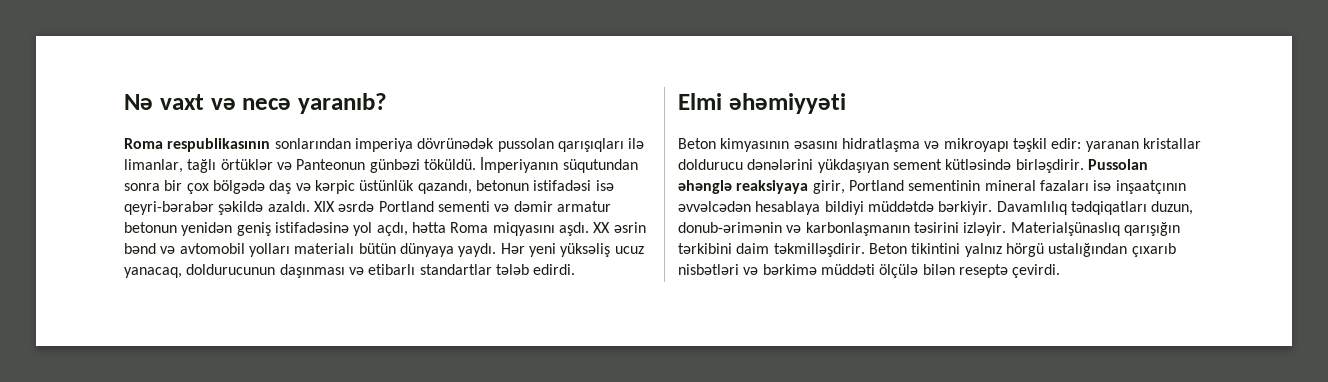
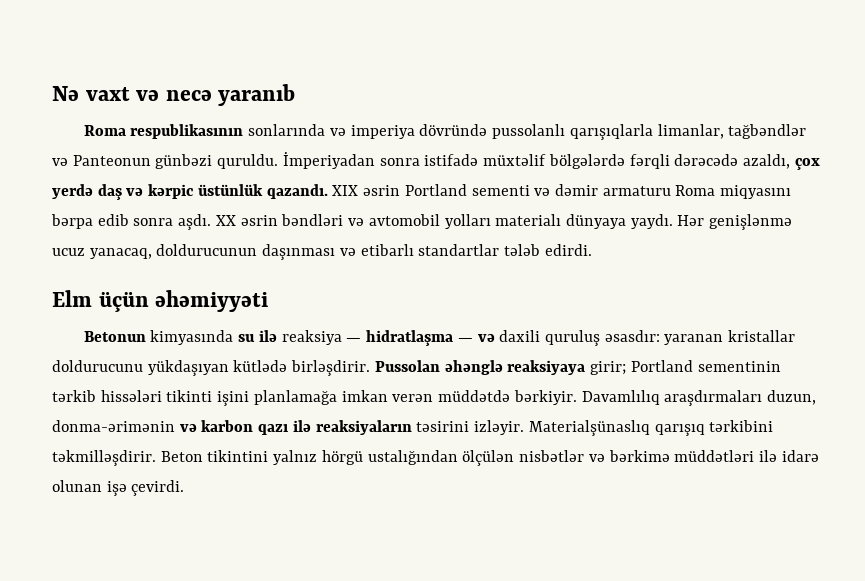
- Nə vaxt və necə yaranıb?
+ Nə vaxt və necə yaranıb
- Roma respublikasının sonlarından imperiya dövrünədək pussolan qarışıqları ilə limanlar, tağlı örtüklər və Panteonun günbəzi töküldü. İmperiyanın süqutundan sonra bir çox bölgədə daş və kərpic üstünlük qazandı, betonun istifadəsi isə qeyri-bərabər şəkildə azaldı. XIX əsrdə Portland sementi və dəmir armatur betonun yenidən geniş istifadəsinə yol açdı, hətta Roma miqyasını aşdı.
+ Roma respublikasının sonlarında və imperiya dövründə pussolanlı qarışıqlarla limanlar, tağbəndlər və Panteonun günbəzi quruldu. İmperiyadan sonra istifadə müxtəlif bölgələrdə fərqli dərəcədə azaldı, çox yerdə daş və kərpic üstünlük qazandı. XIX əsrin Portland sementi və dəmir armaturu Roma miqyasını bərpa edib sonra aşdı.
- XX əsrin bənd və avtomobil yolları materialı bütün dünyaya yaydı.
+ XX əsrin bəndləri və avtomobil yolları materialı dünyaya yaydı.
- Hər yeni yüksəliş ucuz yanacaq, doldurucunun daşınması və etibarlı standartlar tələb edirdi.
+ Hər genişlənmə ucuz yanacaq, doldurucunun daşınması və etibarlı standartlar tələb edirdi.
- Elmi əhəmiyyəti
+ Elm üçün əhəmiyyəti
- Beton kimyasının əsasını hidratlaşma və mikroyapı təşkil edir: yaranan kristallar doldurucu dənələrini yükdaşıyan sement kütləsində birləşdirir.
+ Betonun kimyasında su ilə reaksiya — hidratlaşma — və daxili quruluş əsasdır: yaranan kristallar doldurucunu yükdaşıyan kütlədə birləşdirir.
- Pussolan əhənglə reaksiyaya girir, Portland sementinin mineral fazaları isə inşaatçının əvvəlcədən hesablaya bildiyi müddətdə bərkiyir. Davamlılıq tədqiqatları duzun, donub-ərimənin və karbonlaşmanın təsirini izləyir. Materialşünaslıq qarışığın tərkibini daim təkmilləşdirir.
+ Pussolan əhənglə reaksiyaya girir; Portland sementinin tərkib hissələri tikinti işini planlamağa imkan verən müddətdə bərkiyir. Davamlılıq araşdırmaları duzun, donma-ərimənin və karbon qazı ilə reaksiyaların təsirini izləyir. Materialşünaslıq qarışıq tərkibini təkmilləşdirir.
- Beton tikintini yalnız hörgü ustalığından çıxarıb nisbətləri və bərkimə müddəti ölçülə bilən reseptə çevirdi.
+ Beton tikintini yalnız hörgü ustalığından ölçülən nisbətlər və bərkimə müddətləri ilə idarə olunan işə çevirdi.

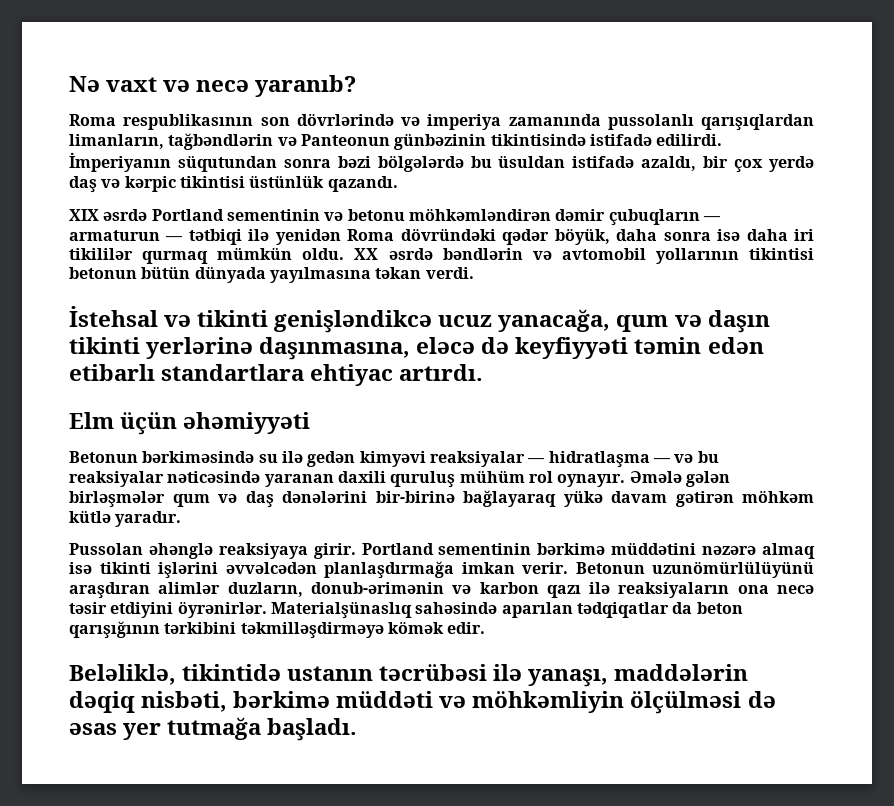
- Nə vaxt və necə yaranıb
+ Nə vaxt və necə yaranıb?
- Roma respublikasının sonlarında və imperiya dövründə pussolanlı qarışıqlarla limanlar, tağbəndlər və Panteonun günbəzi quruldu. İmperiyadan sonra istifadə müxtəlif bölgələrdə fərqli dərəcədə azaldı, çox yerdə daş və kərpic üstünlük qazandı. XIX əsrin Portland sementi və dəmir armaturu Roma miqyasını bərpa edib sonra aşdı. XX əsrin bəndləri və avtomobil yolları materialı dünyaya yaydı. Hər genişlənmə ucuz yanacaq, doldurucunun daşınması və etibarlı standartlar tələb edirdi.
+ Roma respublikasının son dövrlərində və imperiya zamanında pussolanlı qarışıqlardan limanların, tağbəndlərin və Panteonun günbəzinin tikintisində istifadə edilirdi. İmperiyanın süqutundan sonra bəzi bölgələrdə bu üsuldan istifadə azaldı, bir çox yerdə daş və kərpic tikintisi üstünlük qazandı.
+ XIX əsrdə Portland sementinin və betonu möhkəmləndirən dəmir çubuqların — armaturun — tətbiqi ilə yenidən Roma dövründəki qədər böyük, daha sonra isə daha iri tikililər qurmaq mümkün oldu. XX əsrdə bəndlərin və avtomobil yollarının tikintisi betonun bütün dünyada yayılmasına təkan verdi.
+ İstehsal və tikinti genişləndikcə ucuz yanacağa, qum və daşın tikinti yerlərinə daşınmasına, eləcə də keyfiyyəti təmin edən etibarlı standartlara ehtiyac artırdı.
- Betonun kimyasında su ilə reaksiya — hidratlaşma — və daxili quruluş əsasdır: yaranan kristallar doldurucunu yükdaşıyan kütlədə birləşdirir. Pussolan əhənglə reaksiyaya girir; Portland sementinin tərkib hissələri tikinti işini planlamağa imkan verən müddətdə bərkiyir. Davamlılıq araşdırmaları duzun, donma-ərimənin və karbon qazı ilə reaksiyaların təsirini izləyir. Materialşünaslıq qarışıq tərkibini təkmilləşdirir. Beton tikintini yalnız hörgü ustalığından ölçülən nisbətlər və bərkimə müddətləri ilə idarə olunan işə çevirdi.
+ Betonun bərkiməsində su ilə gedən kimyəvi reaksiyalar — hidratlaşma — və bu reaksiyalar nəticəsində yaranan daxili quruluş mühüm rol oynayır. Əmələ gələn birləşmələr qum və daş dənələrini bir-birinə bağlayaraq yükə davam gətirən möhkəm kütlə yaradır.
+ Pussolan əhənglə reaksiyaya girir. Portland sementinin bərkimə müddətini nəzərə almaq isə tikinti işlərini əvvəlcədən planlaşdırmağa imkan verir. Betonun uzunömürlülüyünü araşdıran alimlər duzların, donub-ərimənin və karbon qazı ilə reaksiyaların ona necə təsir etdiyini öyrənirlər. Materialşünaslıq sahəsində aparılan tədqiqatlar da beton qarışığının tərkibini təkmilləşdirməyə kömək edir.
+ Beləliklə, tikintidə ustanın təcrübəsi ilə yanaşı, maddələrin dəqiq nisbəti, bərkimə müddəti və möhkəmliyin ölçülməsi də əsas yer tutmağa başladı.

